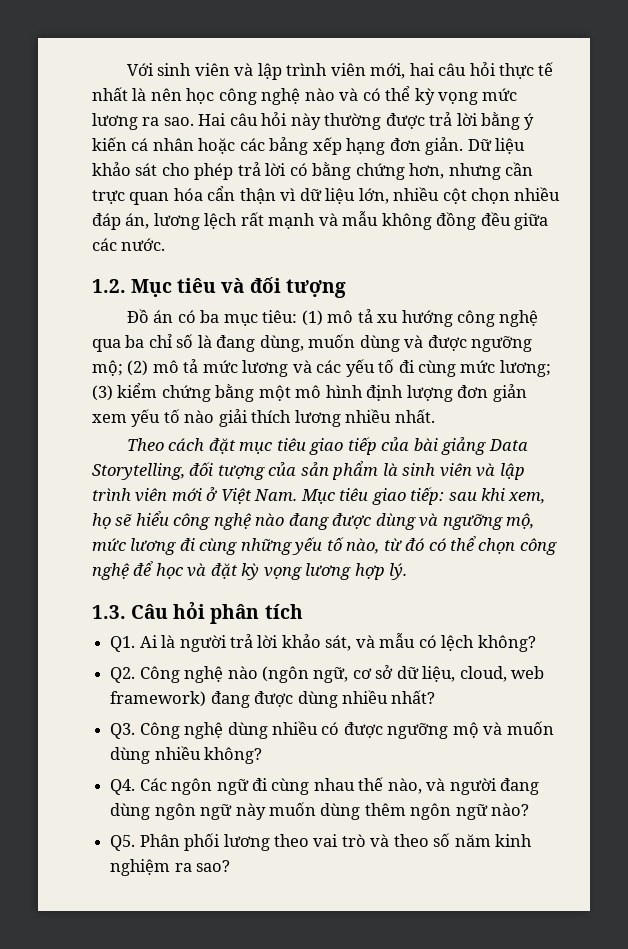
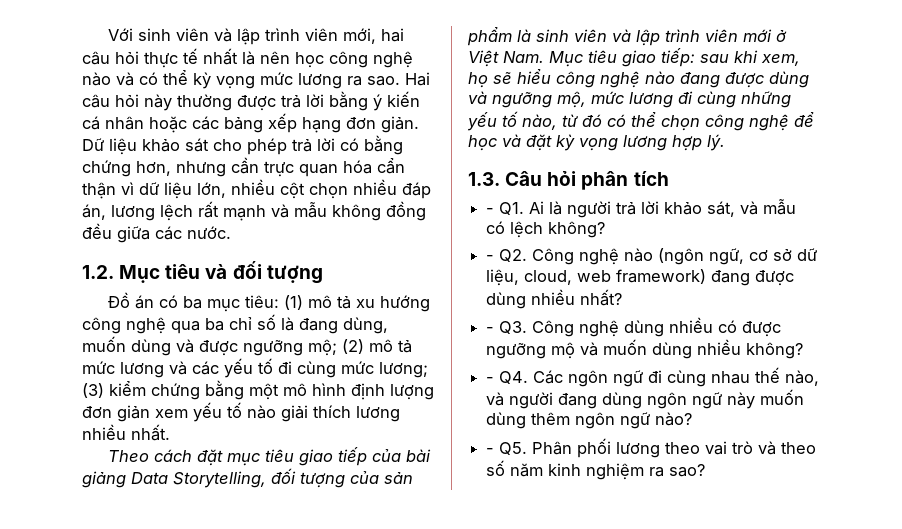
- Q1. Ai là người trả lời khảo sát, và mẫu có lệch không?
+ - Q1. Ai là người trả lời khảo sát, và mẫu có lệch không?
- Q2. Công nghệ nào (ngôn ngữ, cơ sở dữ liệu, cloud, web framework) đang được dùng nhiều nhất?
+ - Q2. Công nghệ nào (ngôn ngữ, cơ sở dữ liệu, cloud, web framework) đang được dùng nhiều nhất?
- Q3. Công nghệ dùng nhiều có được ngưỡng mộ và muốn dùng nhiều không?
+ - Q3. Công nghệ dùng nhiều có được ngưỡng mộ và muốn dùng nhiều không?
- Q4. Các ngôn ngữ đi cùng nhau thế nào, và người đang dùng ngôn ngữ này muốn dùng thêm ngôn ngữ nào?
+ - Q4. Các ngôn ngữ đi cùng nhau thế nào, và người đang dùng ngôn ngữ này muốn dùng thêm ngôn ngữ nào?
- Q5. Phân phối lương theo vai trò và theo số năm kinh nghiệm ra sao?
+ - Q5. Phân phối lương theo vai trò và theo số năm kinh nghiệm ra sao?

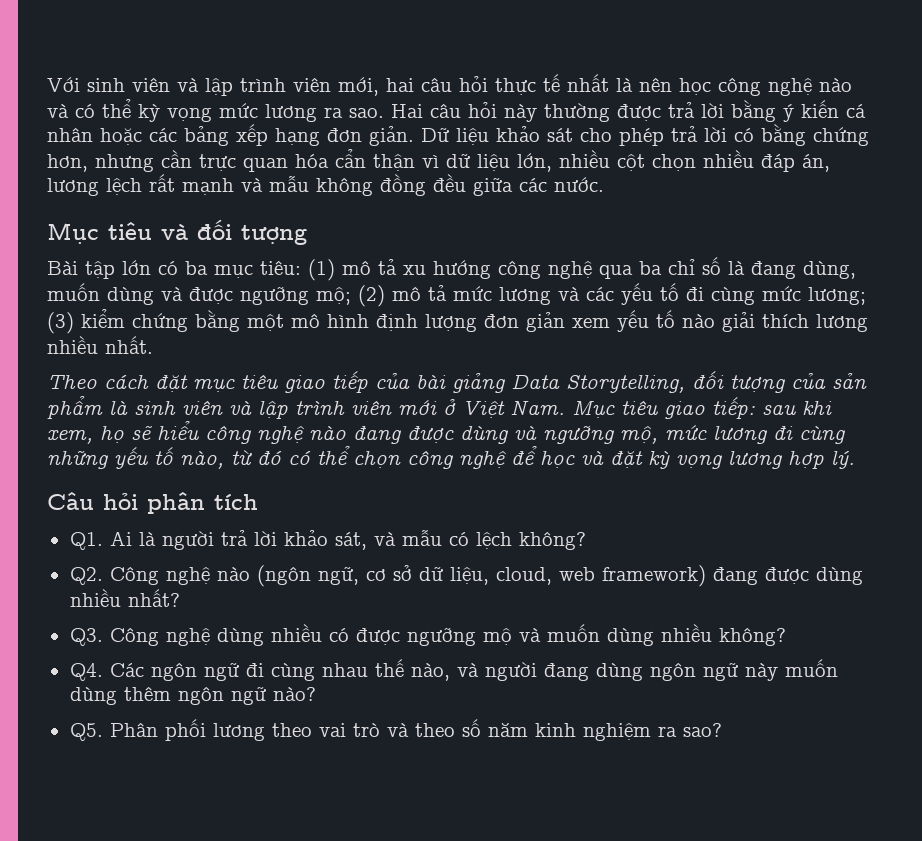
- 1.2. Mục tiêu và đối tượng
+ Mục tiêu và đối tượng
- Đồ án có ba mục tiêu: (1) mô tả xu hướng công nghệ qua ba chỉ số là đang dùng, muốn dùng và được ngưỡng mộ; (2) mô tả mức lương và các yếu tố đi cùng mức lương; (3) kiểm chứng bằng một mô hình định lượng đơn giản xem yếu tố nào giải thích lương nhiều nhất.
+ Bài tập lớn có ba mục tiêu: (1) mô tả xu hướng công nghệ qua ba chỉ số là đang dùng, muốn dùng và được ngưỡng mộ; (2) mô tả mức lương và các yếu tố đi cùng mức lương; (3) kiểm chứng bằng một mô hình định lượng đơn giản xem yếu tố nào giải thích lương nhiều nhất.
- 1.3. Câu hỏi phân tích
+ Câu hỏi phân tích
- - Q1. Ai là người trả lời khảo sát, và mẫu có lệch không?
+ Q1. Ai là người trả lời khảo sát, và mẫu có lệch không?
- - Q2. Công nghệ nào (ngôn ngữ, cơ sở dữ liệu, cloud, web framework) đang được dùng nhiều nhất?
+ Q2. Công nghệ nào (ngôn ngữ, cơ sở dữ liệu, cloud, web framework) đang được dùng nhiều nhất?
- - Q3. Công nghệ dùng nhiều có được ngưỡng mộ và muốn dùng nhiều không?
+ Q3. Công nghệ dùng nhiều có được ngưỡng mộ và muốn dùng nhiều không?
- - Q4. Các ngôn ngữ đi cùng nhau thế nào, và người đang dùng ngôn ngữ này muốn dùng thêm ngôn ngữ nào?
+ Q4. Các ngôn ngữ đi cùng nhau thế nào, và người đang dùng ngôn ngữ này muốn dùng thêm ngôn ngữ nào?
- - Q5. Phân phối lương theo vai trò và theo số năm kinh nghiệm ra sao?
+ Q5. Phân phối lương theo vai trò và theo số năm kinh nghiệm ra sao?

